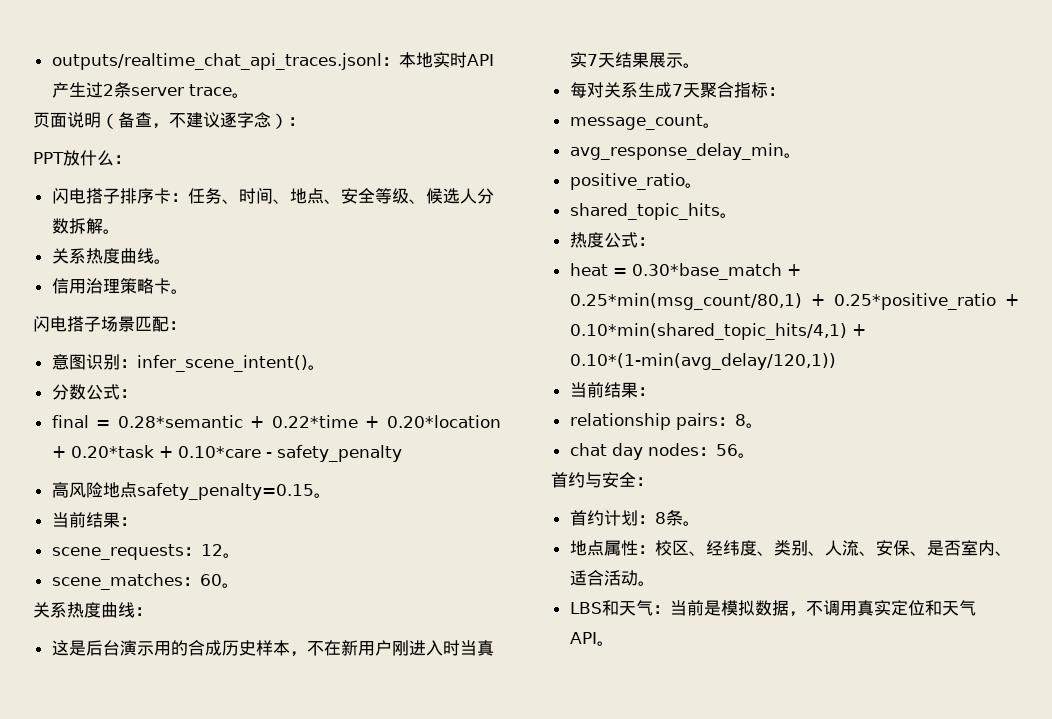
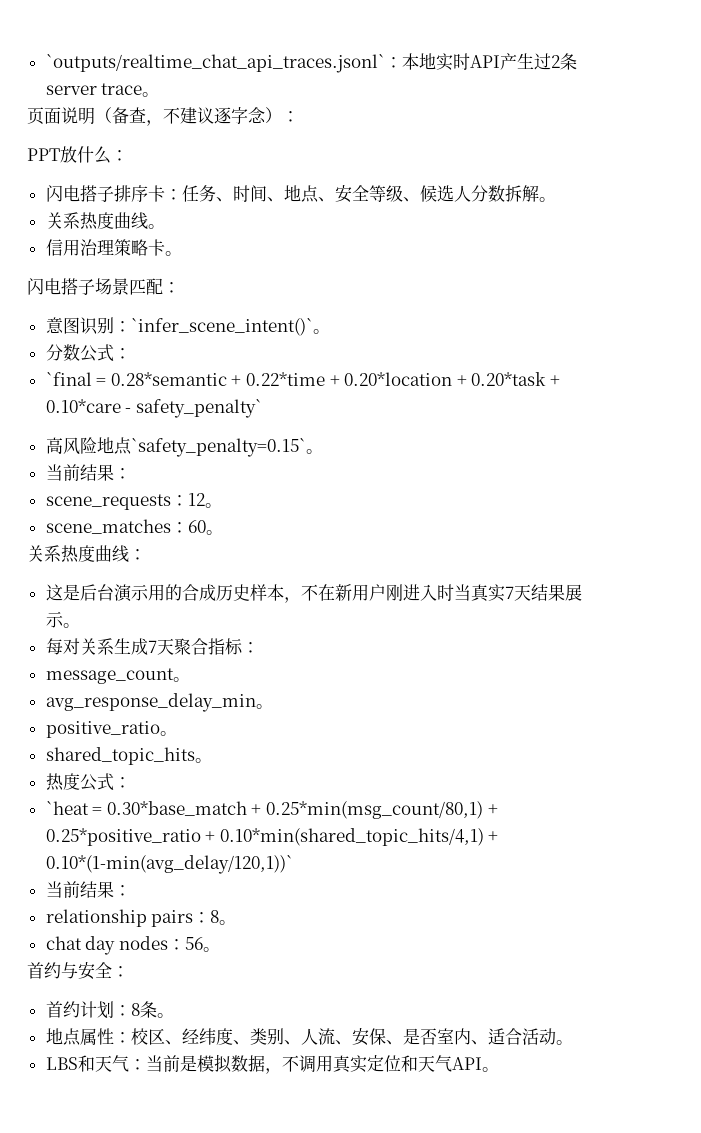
- outputs/realtime_chat_api_traces.jsonl：本地实时API产生过2条server trace。
+ `outputs/realtime_chat_api_traces.jsonl`：本地实时API产生过2条server trace。
- 意图识别：infer_scene_intent()。
+ 意图识别：`infer_scene_intent()`。
- final = 0.28*semantic + 0.22*time + 0.20*location + 0.20*task + 0.10*care - safety_penalty
+ `final = 0.28*semantic + 0.22*time + 0.20*location + 0.20*task + 0.10*care - safety_penalty`
- 高风险地点safety_penalty=0.15。
+ 高风险地点`safety_penalty=0.15`。
- heat = 0.30*base_match + 0.25*min(msg_count/80,1) + 0.25*positive_ratio + 0.10*min(shared_topic_hits/4,1) + 0.10*(1-min(avg_delay/120,1))
+ `heat = 0.30*base_match + 0.25*min(msg_count/80,1) + 0.25*positive_ratio + 0.10*min(shared_topic_hits/4,1) + 0.10*(1-min(avg_delay/120,1))`

